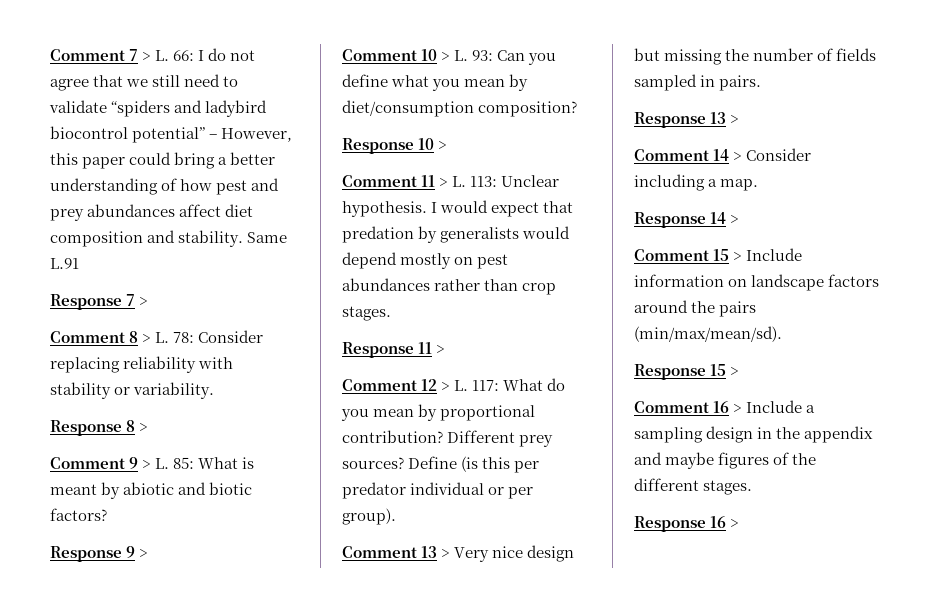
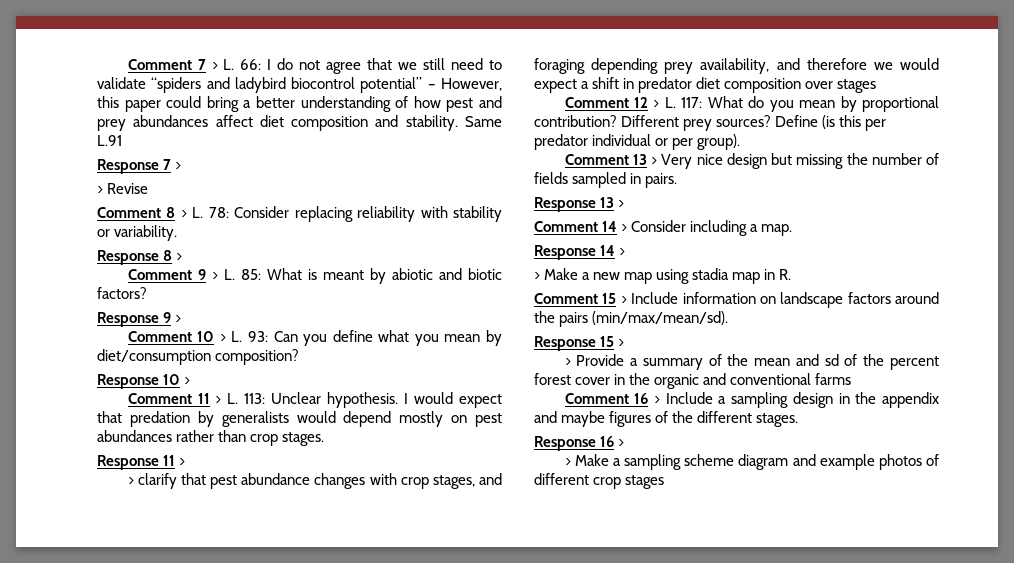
+ > Revise
+ > clarify that pest abundance changes with crop stages, and foraging depending prey availability, and therefore we would expect a shift in predator diet composition over stages
+ > Make a new map using stadia map in R.
+ > Provide a summary of the mean and sd of the percent forest cover in the organic and conventional farms
+ > Make a sampling scheme diagram and example photos of different crop stages

